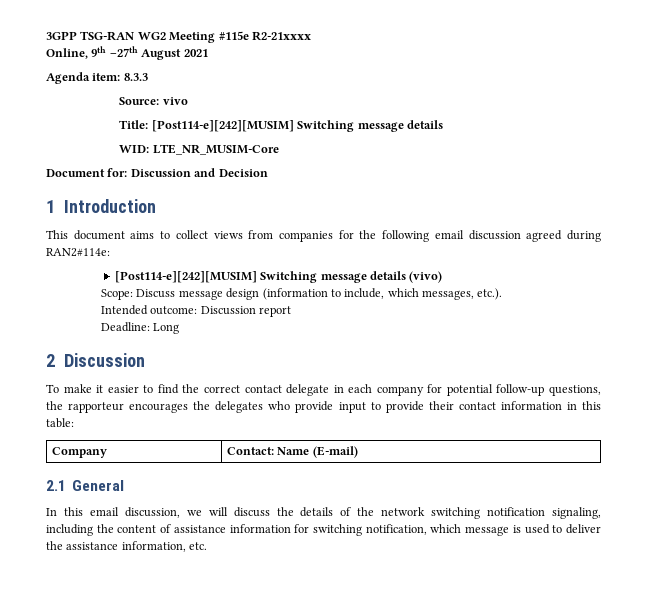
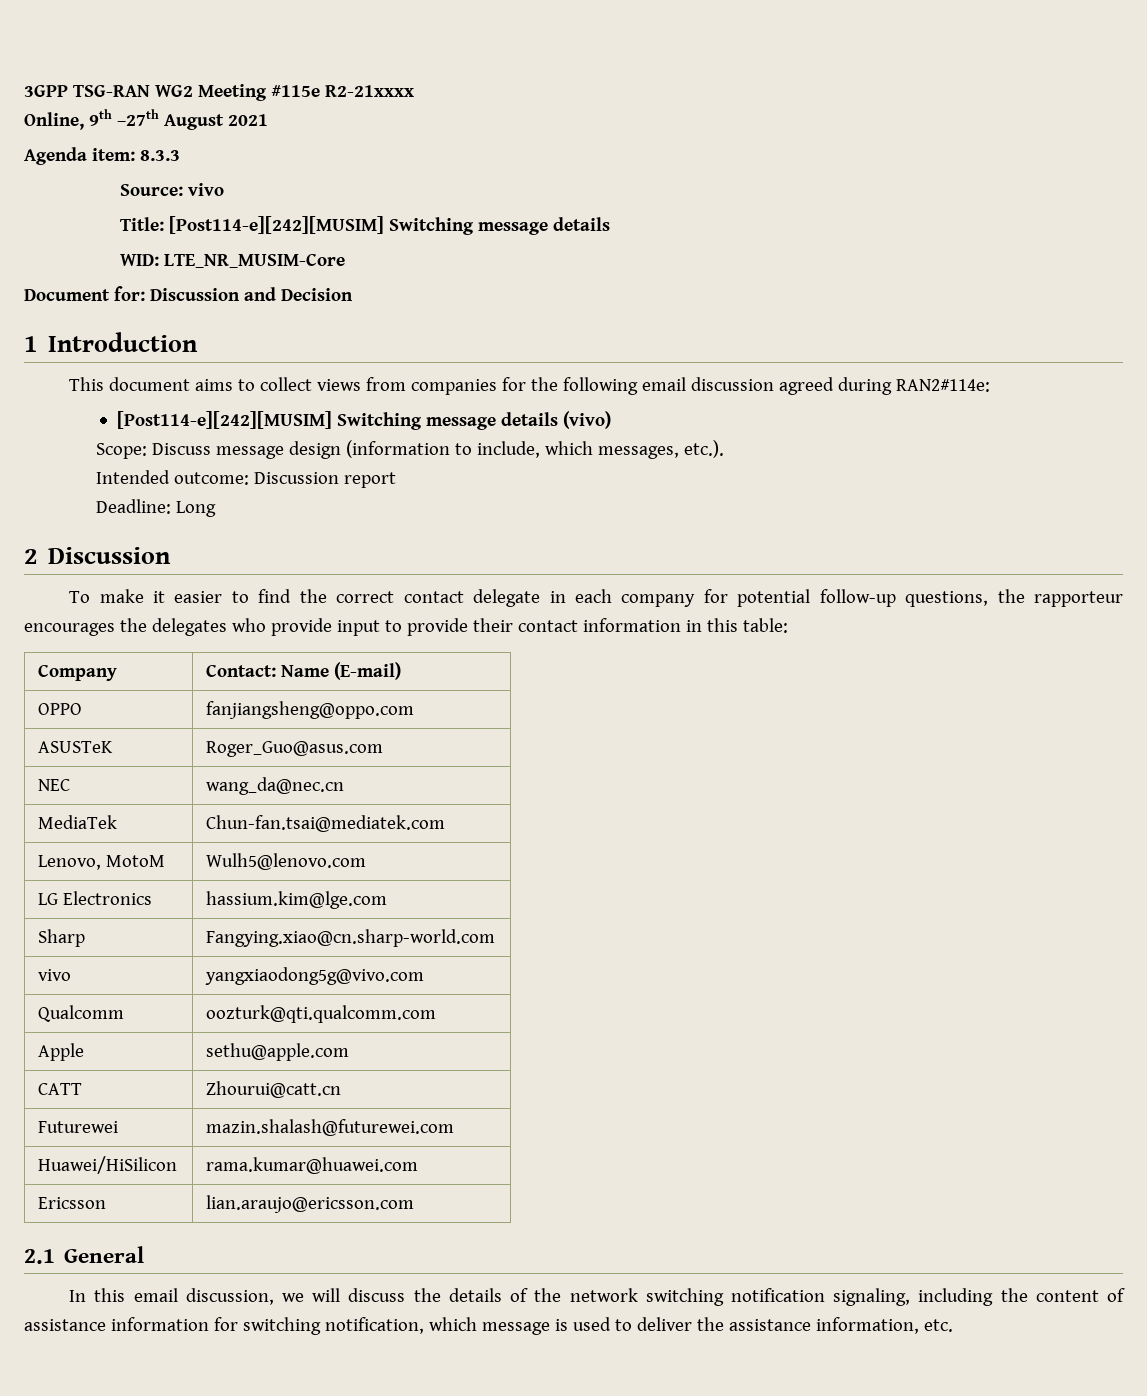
+ OPPO | fanjiangsheng@oppo.com
+ ASUSTeK | Roger_Guo@asus.com
+ NEC | wang_da@nec.cn
+ MediaTek | Chun-fan.tsai@mediatek.com
+ Lenovo, MotoM | Wulh5@lenovo.com
+ LG Electronics | hassium.kim@lge.com
+ Sharp | Fangying.xiao@cn.sharp-world.com
+ vivo | yangxiaodong5g@vivo.com
+ Qualcomm | oozturk@qti.qualcomm.com
+ Apple | sethu@apple.com
+ CATT | Zhourui@catt.cn
+ Futurewei | mazin.shalash@futurewei.com
+ Huawei/HiSilicon | rama.kumar@huawei.com
+ Ericsson | lian.araujo@ericsson.com

